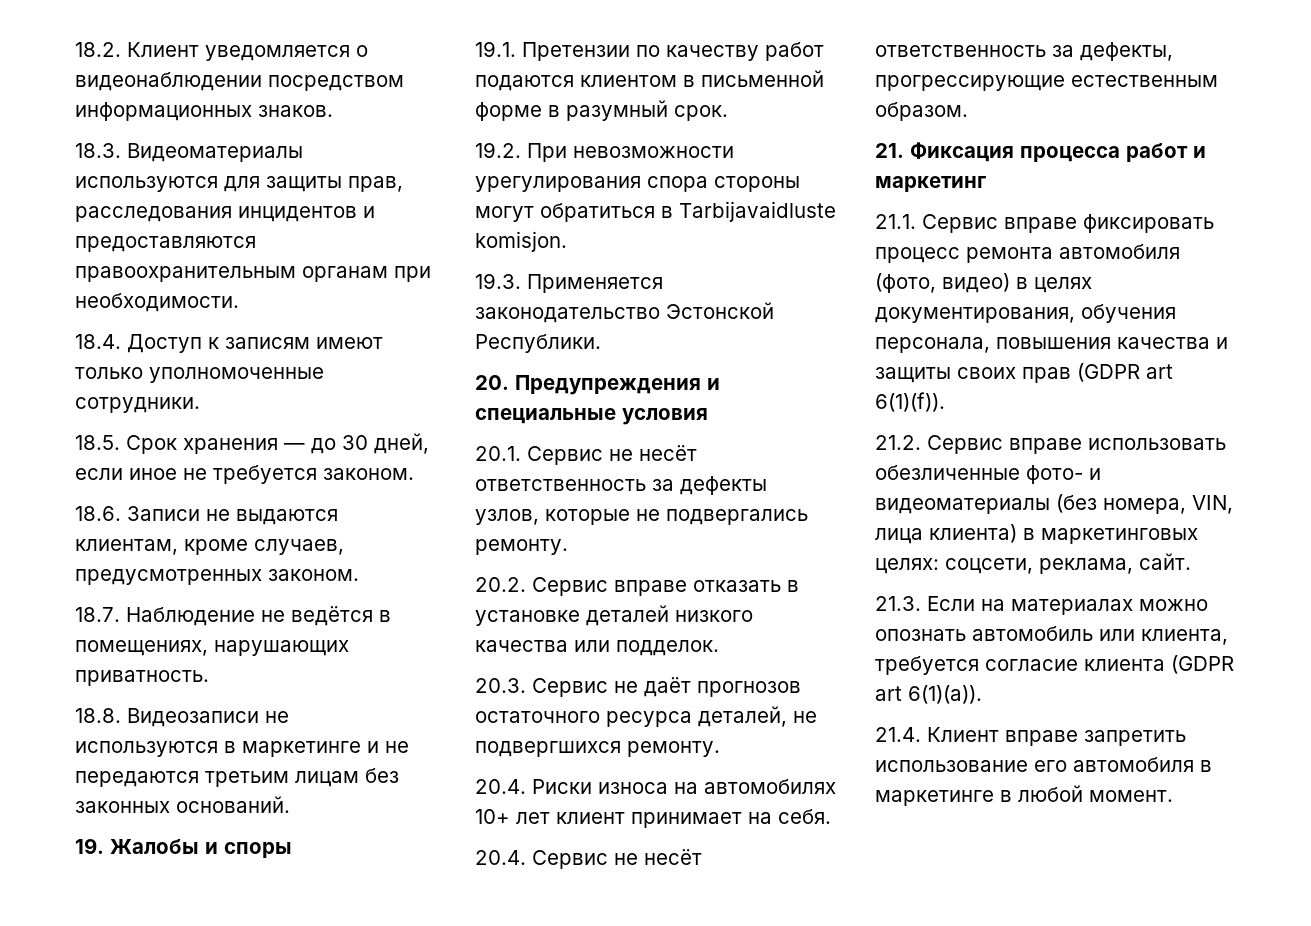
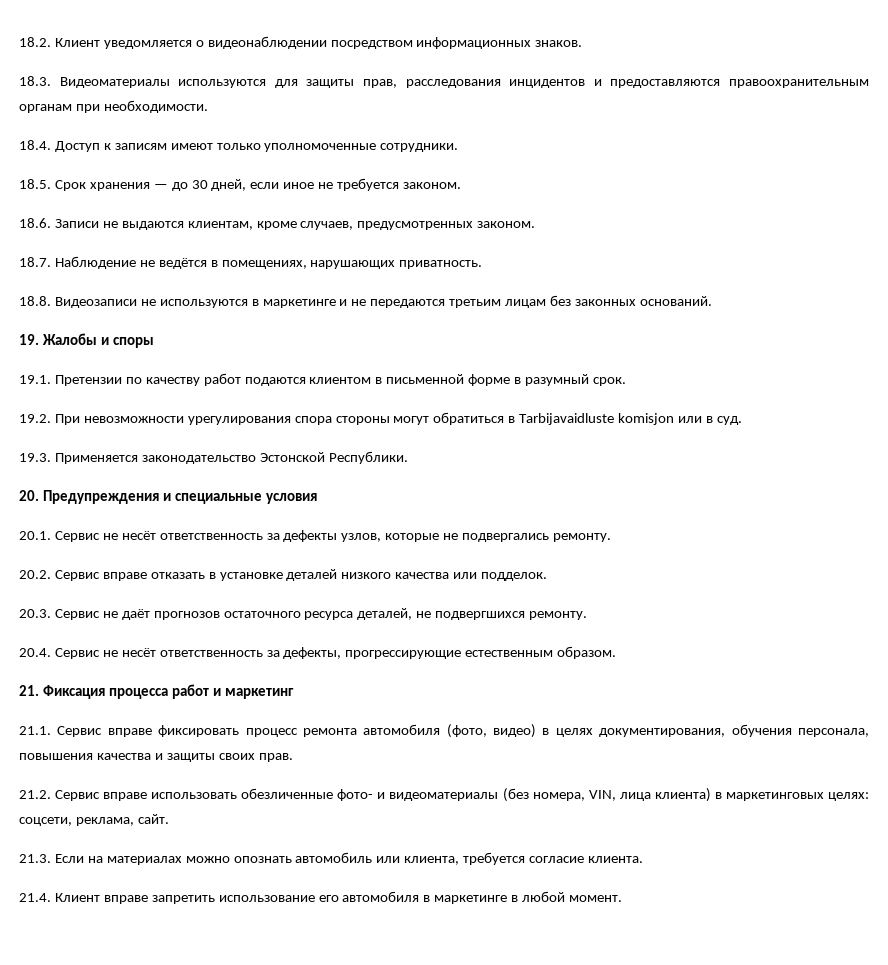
- 19.2. При невозможности урегулирования спора стороны могут обратиться в Tarbijavaidluste komisjon.
+ 19.2. При невозможности урегулирования спора стороны могут обратиться в Tarbijavaidluste komisjon или в суд.
- 20.4. Риски износа на автомобилях 10+ лет клиент принимает на себя.
- 21.1. Сервис вправе фиксировать процесс ремонта автомобиля (фото, видео) в целях документирования, обучения персонала, повышения качества и защиты своих прав (GDPR art 6(1)(f)).
+ 21.1. Сервис вправе фиксировать процесс ремонта автомобиля (фото, видео) в целях документирования, обучения персонала, повышения качества и защиты своих прав.
- 21.3. Если на материалах можно опознать автомобиль или клиента, требуется согласие клиента (GDPR art 6(1)(a)).
+ 21.3. Если на материалах можно опознать автомобиль или клиента, требуется согласие клиента.

